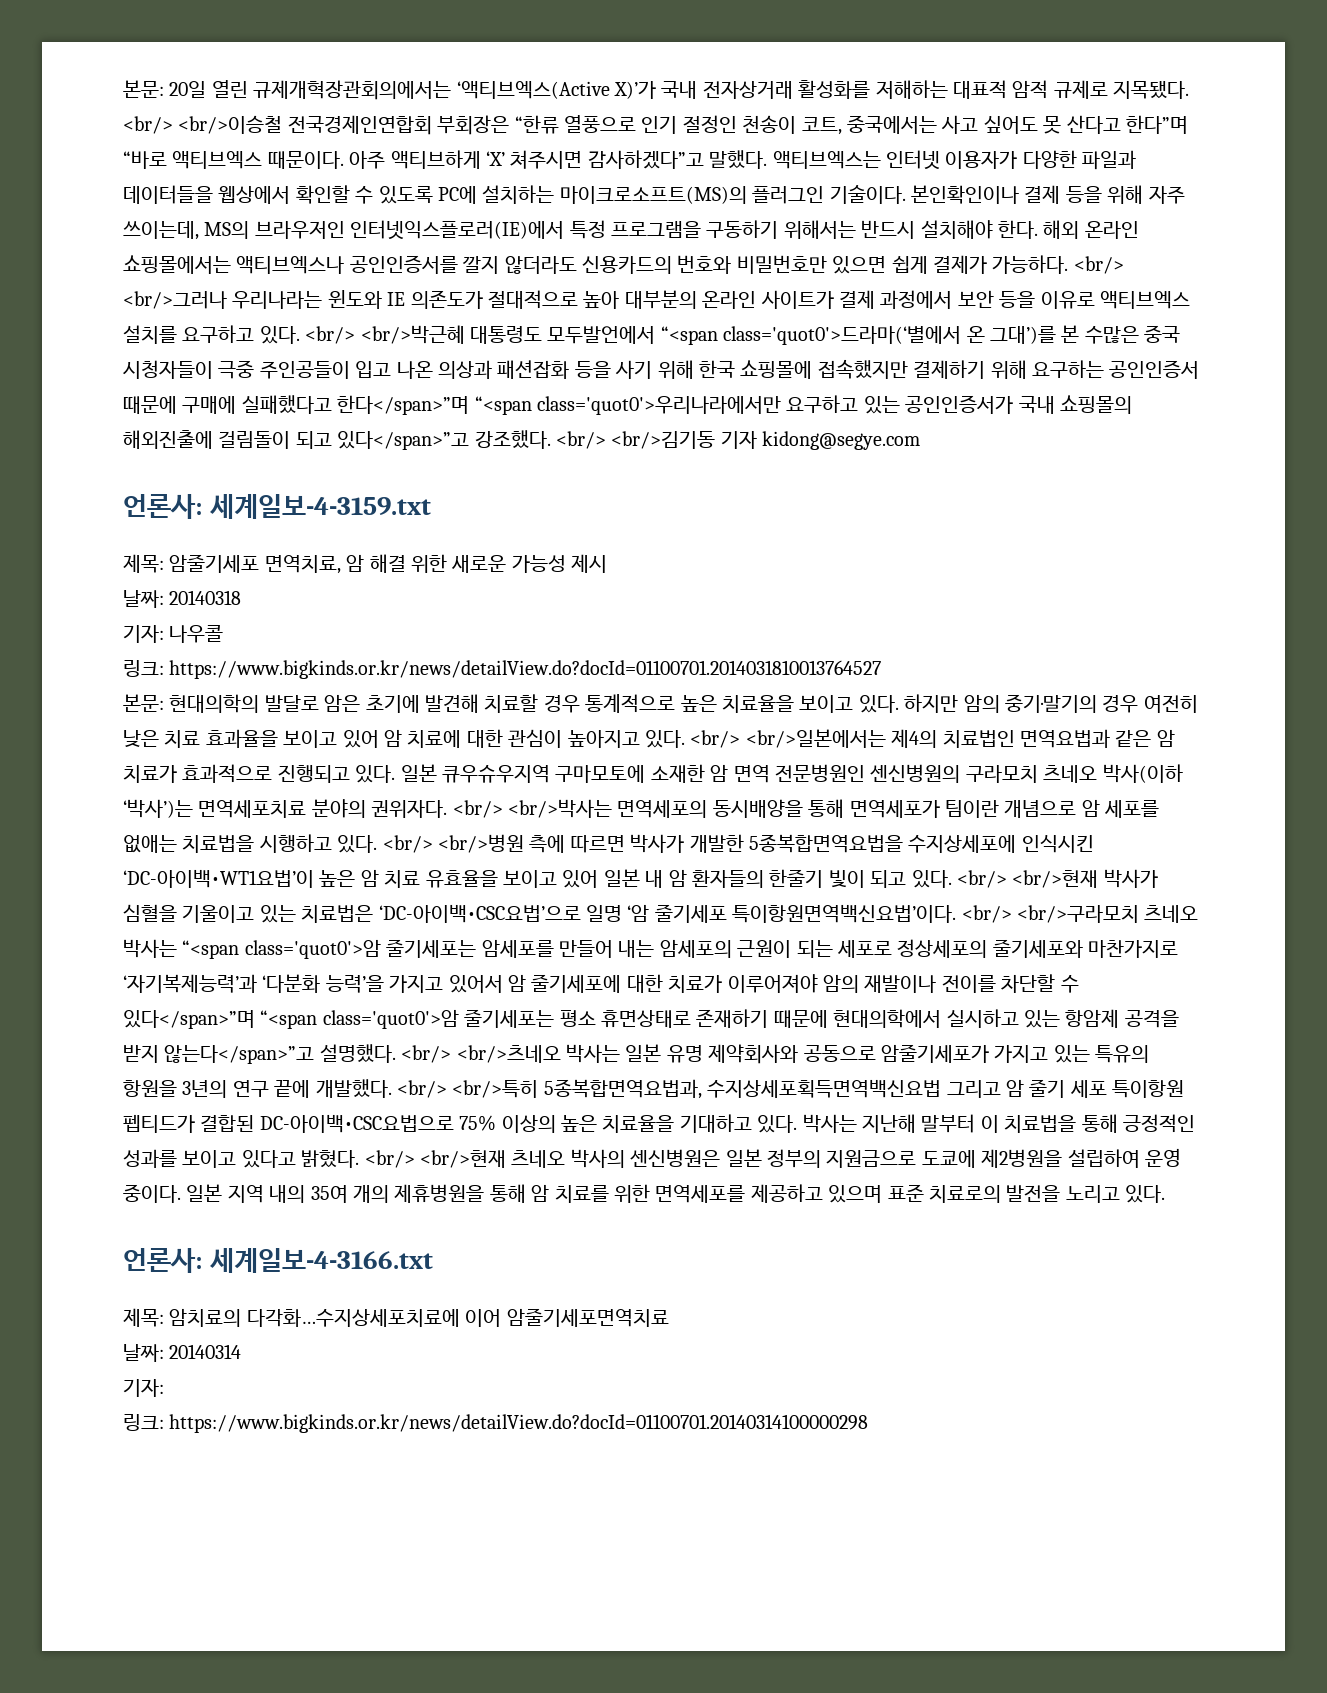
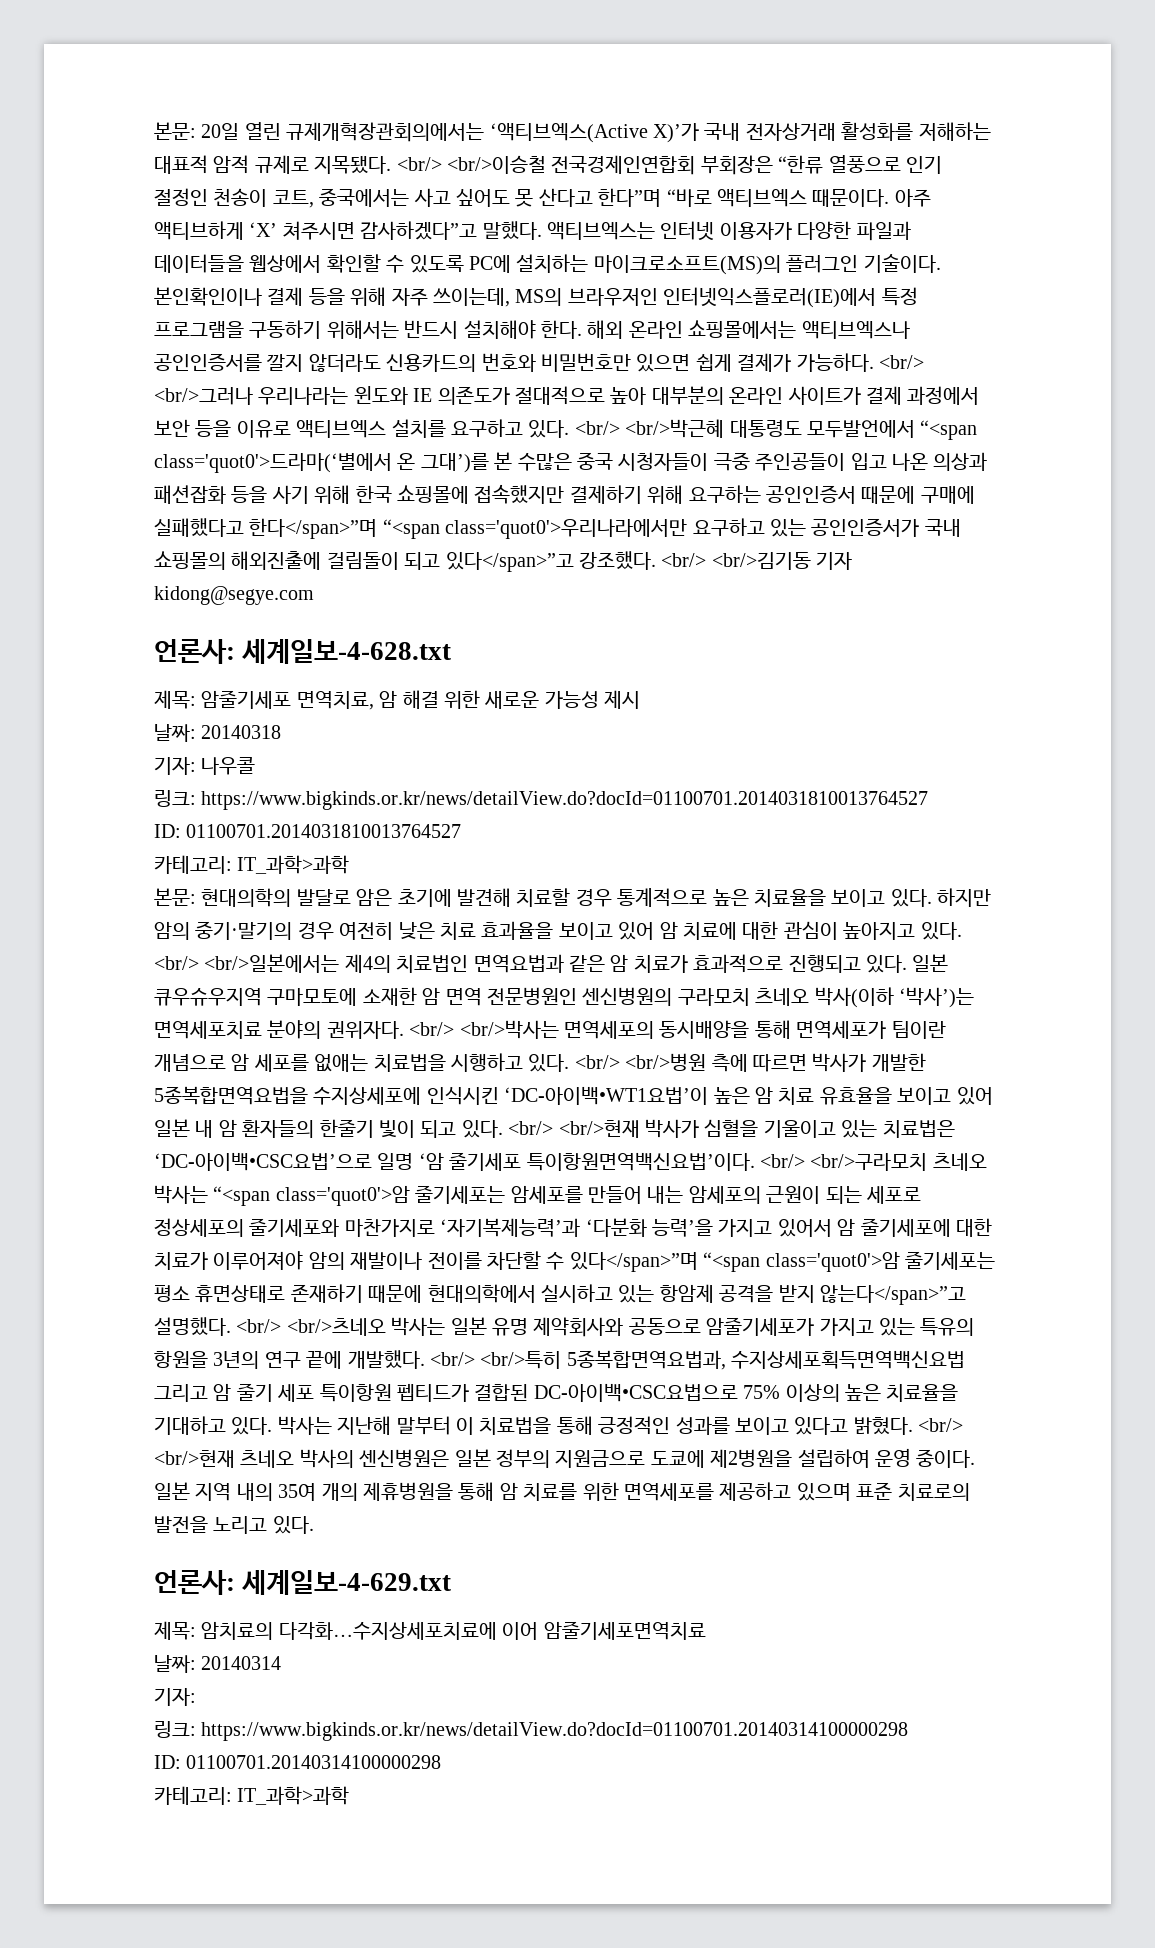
- 언론사: 세계일보-4-3159.txt
+ 언론사: 세계일보-4-628.txt
+ ID: 01100701.2014031810013764527
+ 카테고리: IT_과학>과학
- 언론사: 세계일보-4-3166.txt
+ 언론사: 세계일보-4-629.txt
+ ID: 01100701.20140314100000298
+ 카테고리: IT_과학>과학

